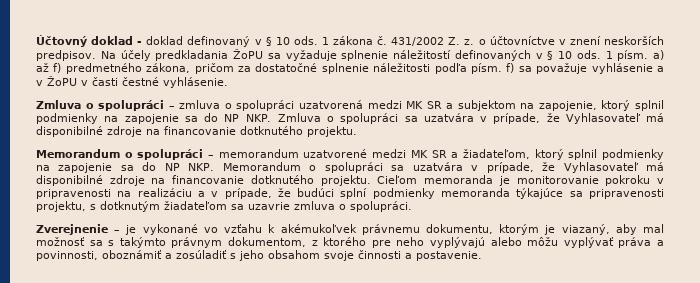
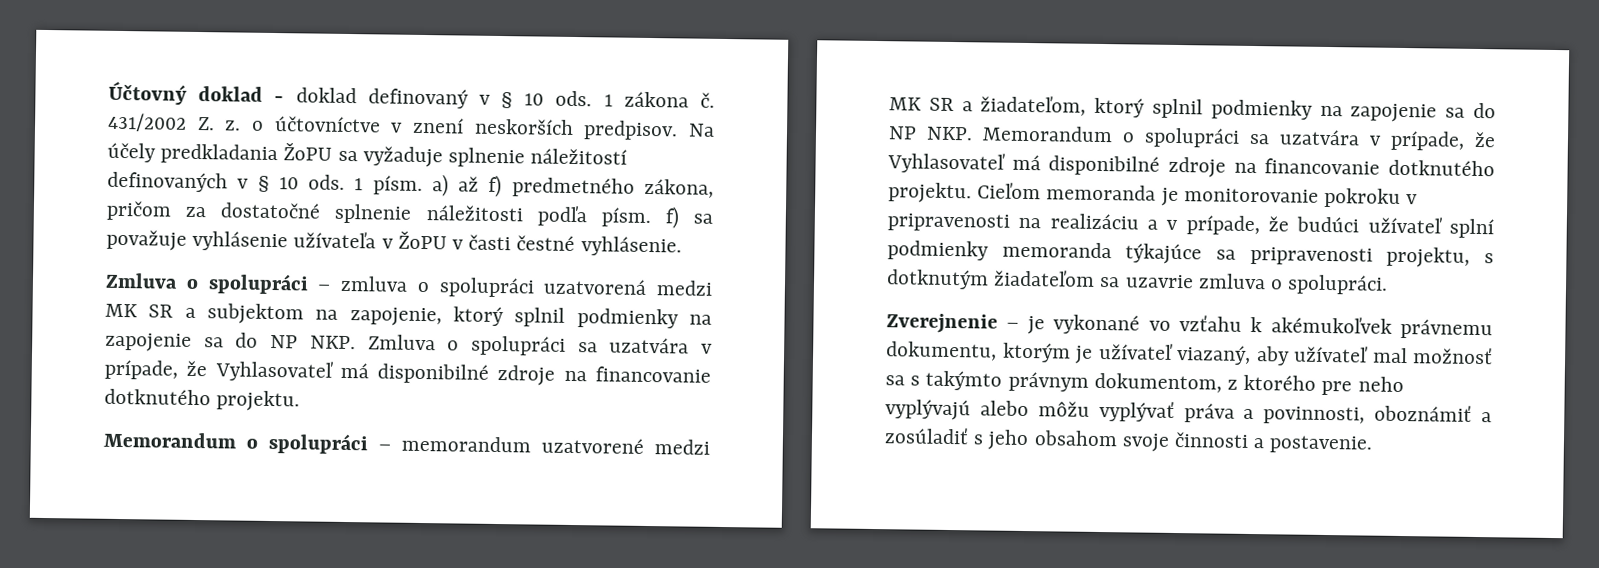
- 1 písm. a) až f) predmetného zákona, pričom za dostatočné splnenie náležitosti podľa písm. f) sa považuje vyhlásenie a v ŽoPU v časti čestné vyhlásenie.
+ 1 písm. a) až f) predmetného zákona, pričom za dostatočné splnenie náležitosti podľa písm. f) sa považuje vyhlásenie užívateľa v ŽoPU v časti čestné vyhlásenie.
- Cieľom memoranda je monitorovanie pokroku v pripravenosti na realizáciu a v prípade, že budúci splní podmienky memoranda týkajúce sa pripravenosti projektu, s dotknutým žiadateľom sa uzavrie zmluva o spolupráci.
+ Cieľom memoranda je monitorovanie pokroku v pripravenosti na realizáciu a v prípade, že budúci užívateľ splní podmienky memoranda týkajúce sa pripravenosti projektu, s dotknutým žiadateľom sa uzavrie zmluva o spolupráci.
- Zverejnenie – je vykonané vo vzťahu k akémukoľvek právnemu dokumentu, ktorým je viazaný, aby mal možnosť sa s takýmto právnym dokumentom, z ktorého pre neho vyplývajú alebo môžu vyplývať práva a povinnosti, oboznámiť a zosúladiť s jeho obsahom svoje činnosti a postavenie.
+ Zverejnenie – je vykonané vo vzťahu k akémukoľvek právnemu dokumentu, ktorým je užívateľ viazaný, aby užívateľ mal možnosť sa s takýmto právnym dokumentom, z ktorého pre neho vyplývajú alebo môžu vyplývať práva a povinnosti, oboznámiť a zosúladiť s jeho obsahom svoje činnosti a postavenie.

